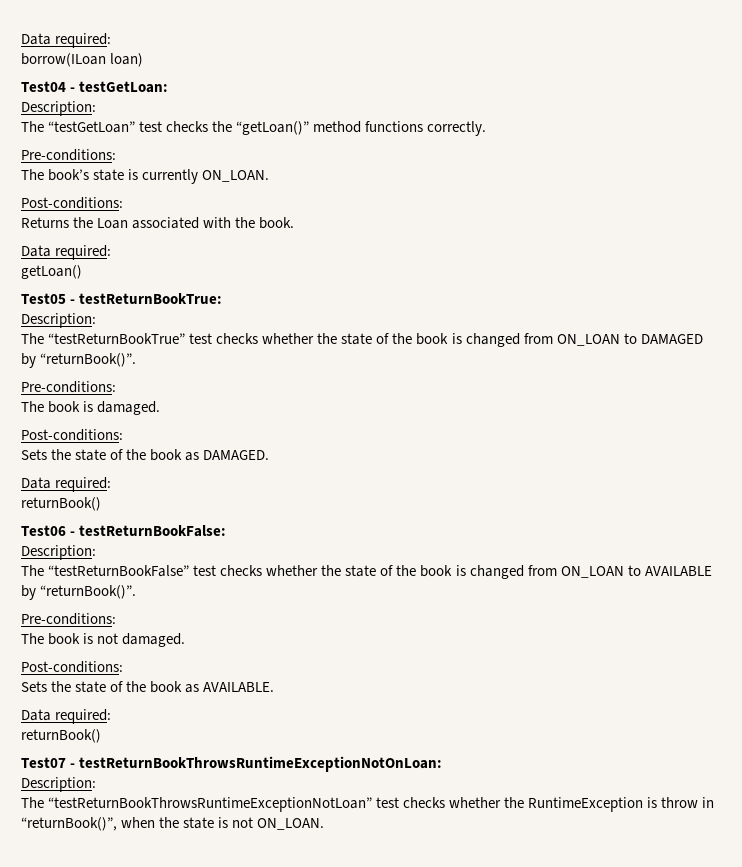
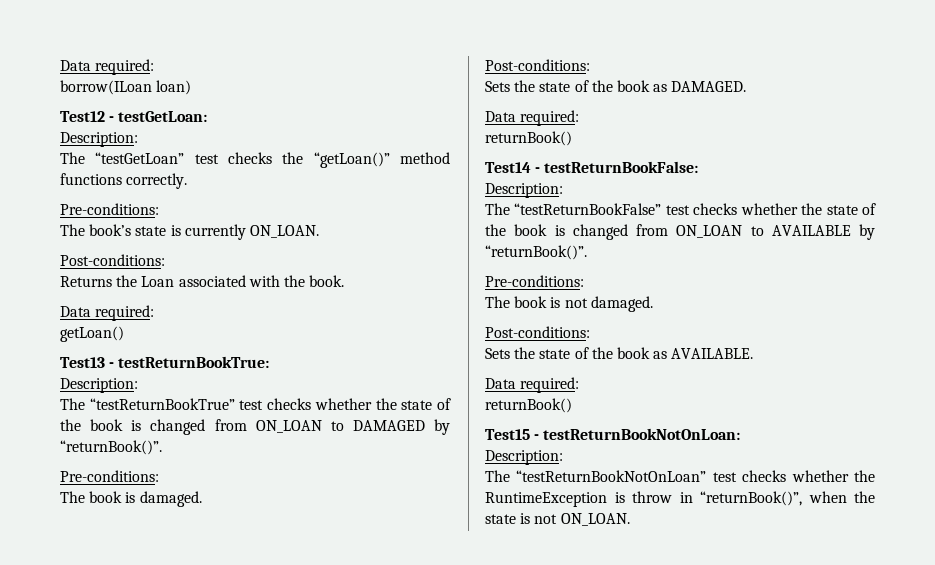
- Test04 - testGetLoan:
+ Test12 - testGetLoan:
- Test05 - testReturnBookTrue:
+ Test13 - testReturnBookTrue:
- Test06 - testReturnBookFalse:
+ Test14 - testReturnBookFalse:
- Test07 - testReturnBookThrowsRuntimeExceptionNotOnLoan:
+ Test15 - testReturnBookNotOnLoan:
  Description:
- The “testReturnBookThrowsRuntimeExceptionNotLoan” test checks whether the RuntimeException is throw in “returnBook()”, when the state is not ON_LOAN.
+ The “testReturnBookNotOnLoan” test checks whether the RuntimeException is throw in “returnBook()”, when the state is not ON_LOAN.

